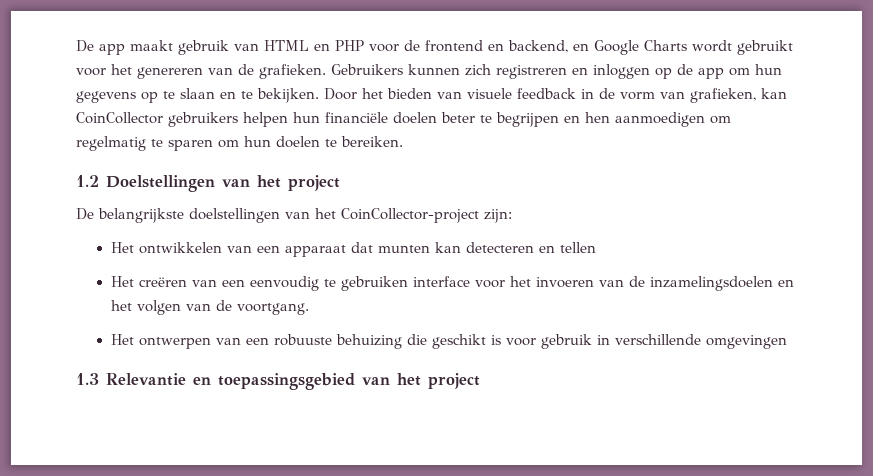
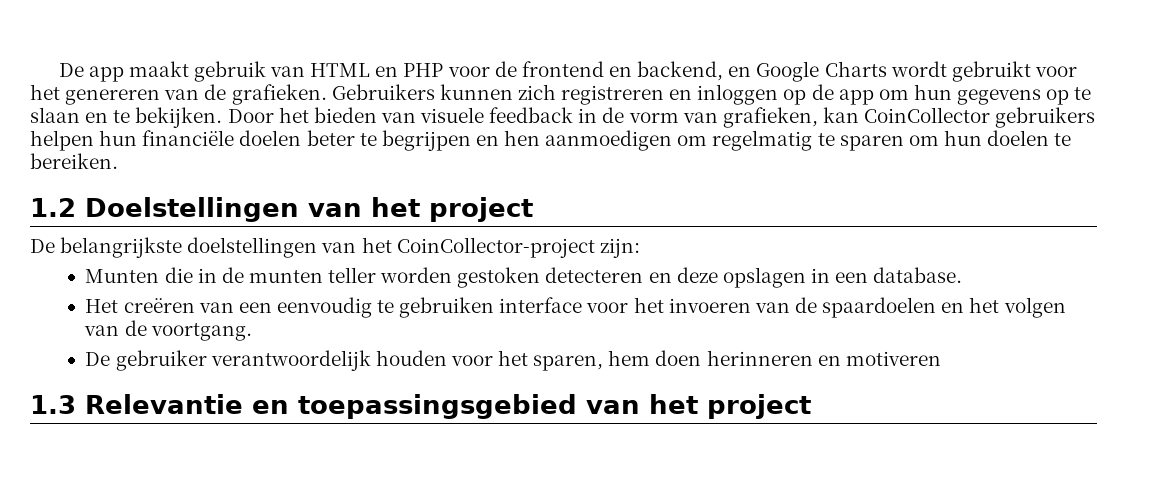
- Het ontwikkelen van een apparaat dat munten kan detecteren en tellen
+ Munten die in de munten teller worden gestoken detecteren en deze opslagen in een database.
- Het creëren van een eenvoudig te gebruiken interface voor het invoeren van de inzamelingsdoelen en het volgen van de voortgang.
+ Het creëren van een eenvoudig te gebruiken interface voor het invoeren van de spaardoelen en het volgen van de voortgang.
- Het ontwerpen van een robuuste behuizing die geschikt is voor gebruik in verschillende omgevingen
+ De gebruiker verantwoordelijk houden voor het sparen, hem doen herinneren en motiveren

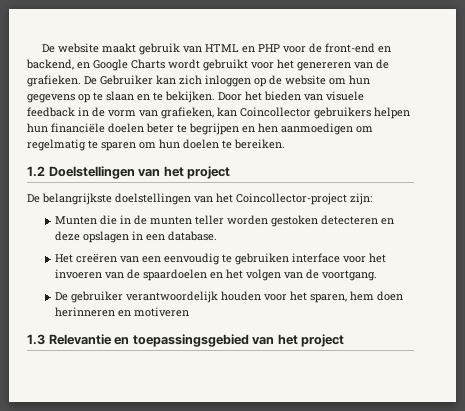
- De app maakt gebruik van HTML en PHP voor de frontend en backend, en Google Charts wordt gebruikt voor het genereren van de grafieken.
+ De website maakt gebruik van HTML en PHP voor de front-end en backend, en Google Charts wordt gebruikt voor het genereren van de grafieken.
- Gebruikers kunnen zich registreren en inloggen op de app om hun gegevens op te slaan en te bekijken.
+ De Gebruiker kan zich inloggen op de website om hun gegevens op te slaan en te bekijken.
- Door het bieden van visuele feedback in de vorm van grafieken, kan CoinCollector gebruikers helpen hun financiële doelen beter te begrijpen en hen aanmoedigen om regelmatig te sparen om hun doelen te bereiken.
+ Door het bieden van visuele feedback in de vorm van grafieken, kan Coincollector gebruikers helpen hun financiële doelen beter te begrijpen en hen aanmoedigen om regelmatig te sparen om hun doelen te bereiken.
- De belangrijkste doelstellingen van het CoinCollector-project zijn:
+ De belangrijkste doelstellingen van het Coincollector-project zijn:

